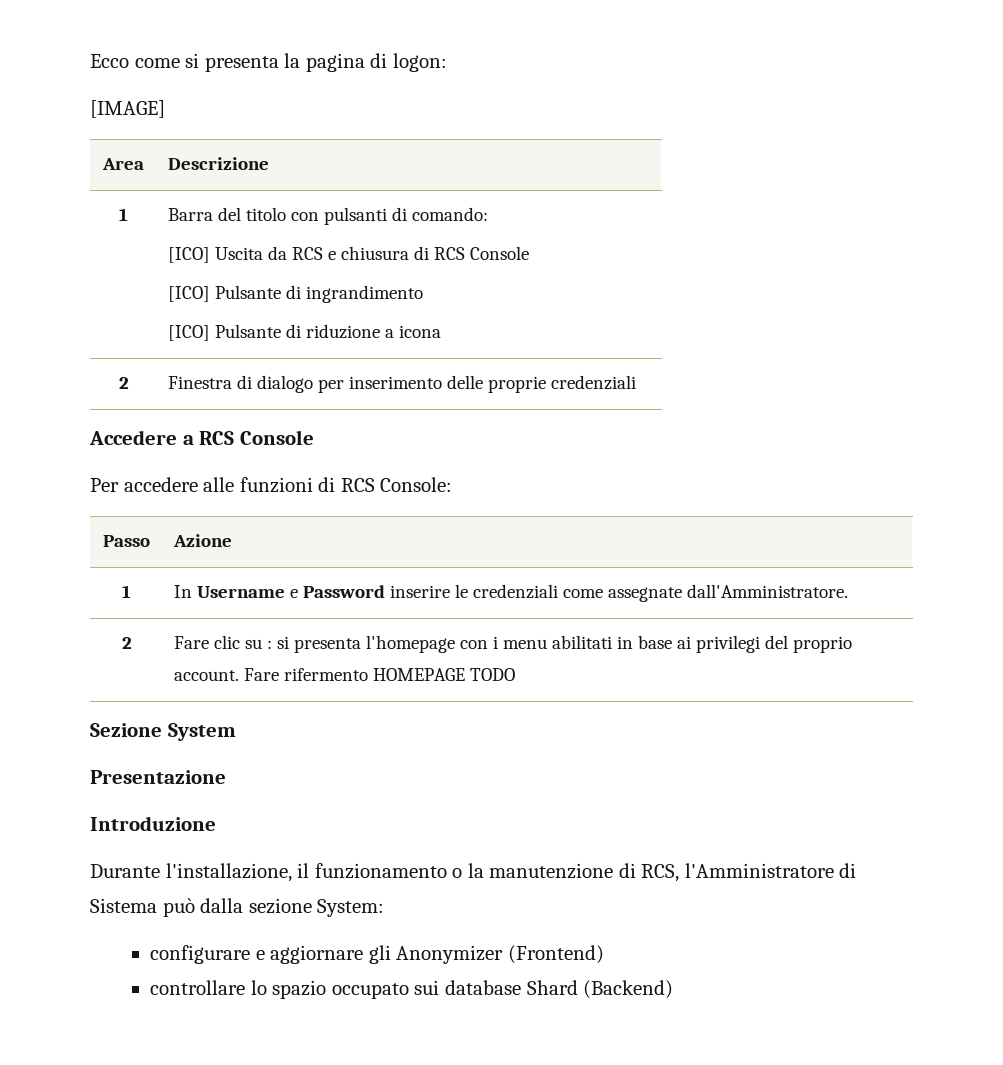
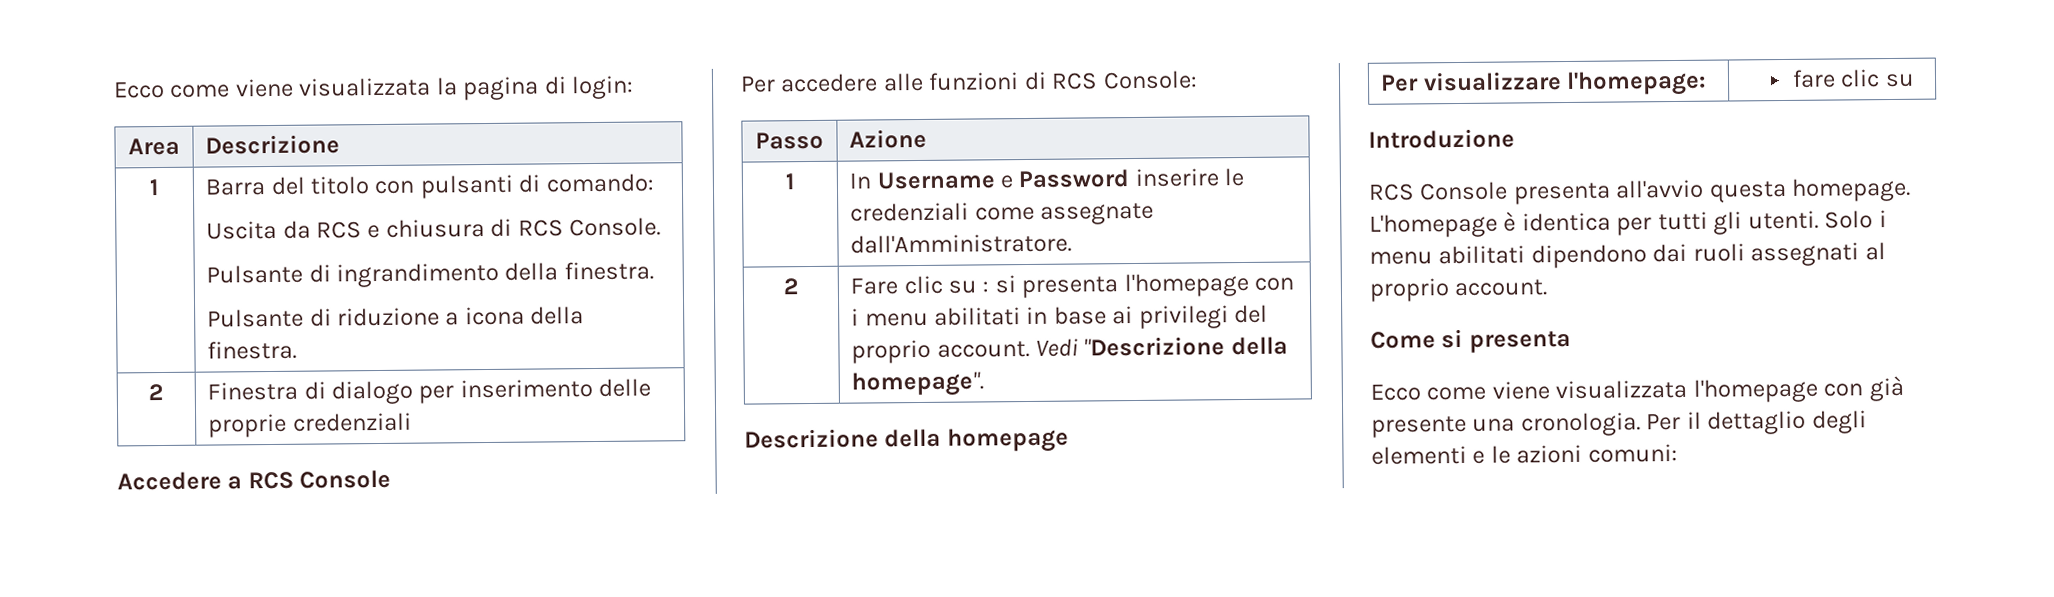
- Ecco come si presenta la pagina di logon:
- [IMAGE]
+ Ecco come viene visualizzata la pagina di login:
  1 | Barra del titolo con pulsanti di comando:
- [ICO] Uscita da RCS e chiusura di RCS Console
- [ICO] Pulsante di ingrandimento
- [ICO] Pulsante di riduzione a icona
+ Uscita da RCS e chiusura di RCS Console.
+ Pulsante di ingrandimento della finestra.
+ Pulsante di riduzione a icona della finestra.
- 2 | Fare clic su : si presenta l'homepage con i menu abilitati in base ai privilegi del proprio account. Fare rifermento HOMEPAGE TODO
- Sezione System
- Presentazione
+ 2 | Fare clic su : si presenta l'homepage con i menu abilitati in base ai privilegi del proprio account. Vedi "Descrizione della homepage".
+ Descrizione della homepage
+ Per visualizzare l'homepage: | fare clic su
  Introduzione
- Durante l'installazione, il funzionamento o la manutenzione di RCS, l'Amministratore di Sistema può dalla sezione System:
- configurare e aggiornare gli Anonymizer (Frontend)
- controllare lo spazio occupato sui database Shard (Backend)
+ RCS Console presenta all'avvio questa homepage. L'homepage è identica per tutti gli utenti. Solo i menu abilitati dipendono dai ruoli assegnati al proprio account.
+ Come si presenta
+ Ecco come viene visualizzata l'homepage con già presente una cronologia. Per il dettaglio degli elementi e le azioni comuni:

